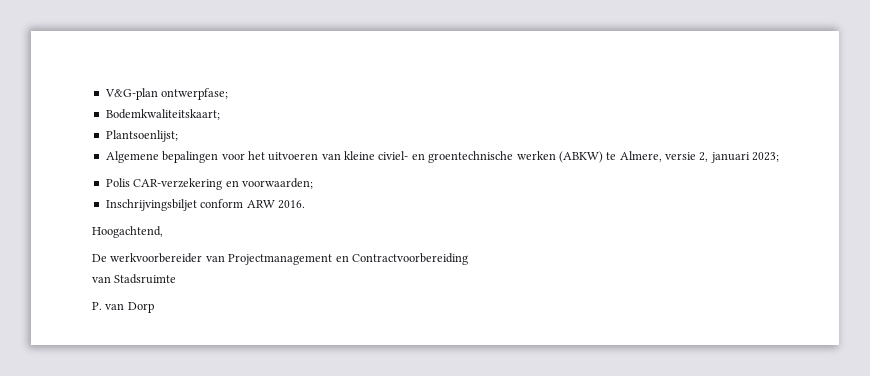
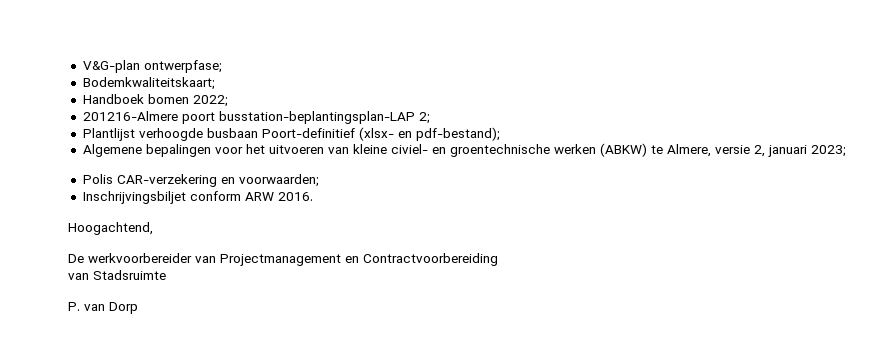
- Plantsoenlijst;
+ Handboek bomen 2022;
+ 201216-Almere poort busstation-beplantingsplan-LAP 2;
+ Plantlijst verhoogde busbaan Poort-definitief (xlsx- en pdf-bestand);

